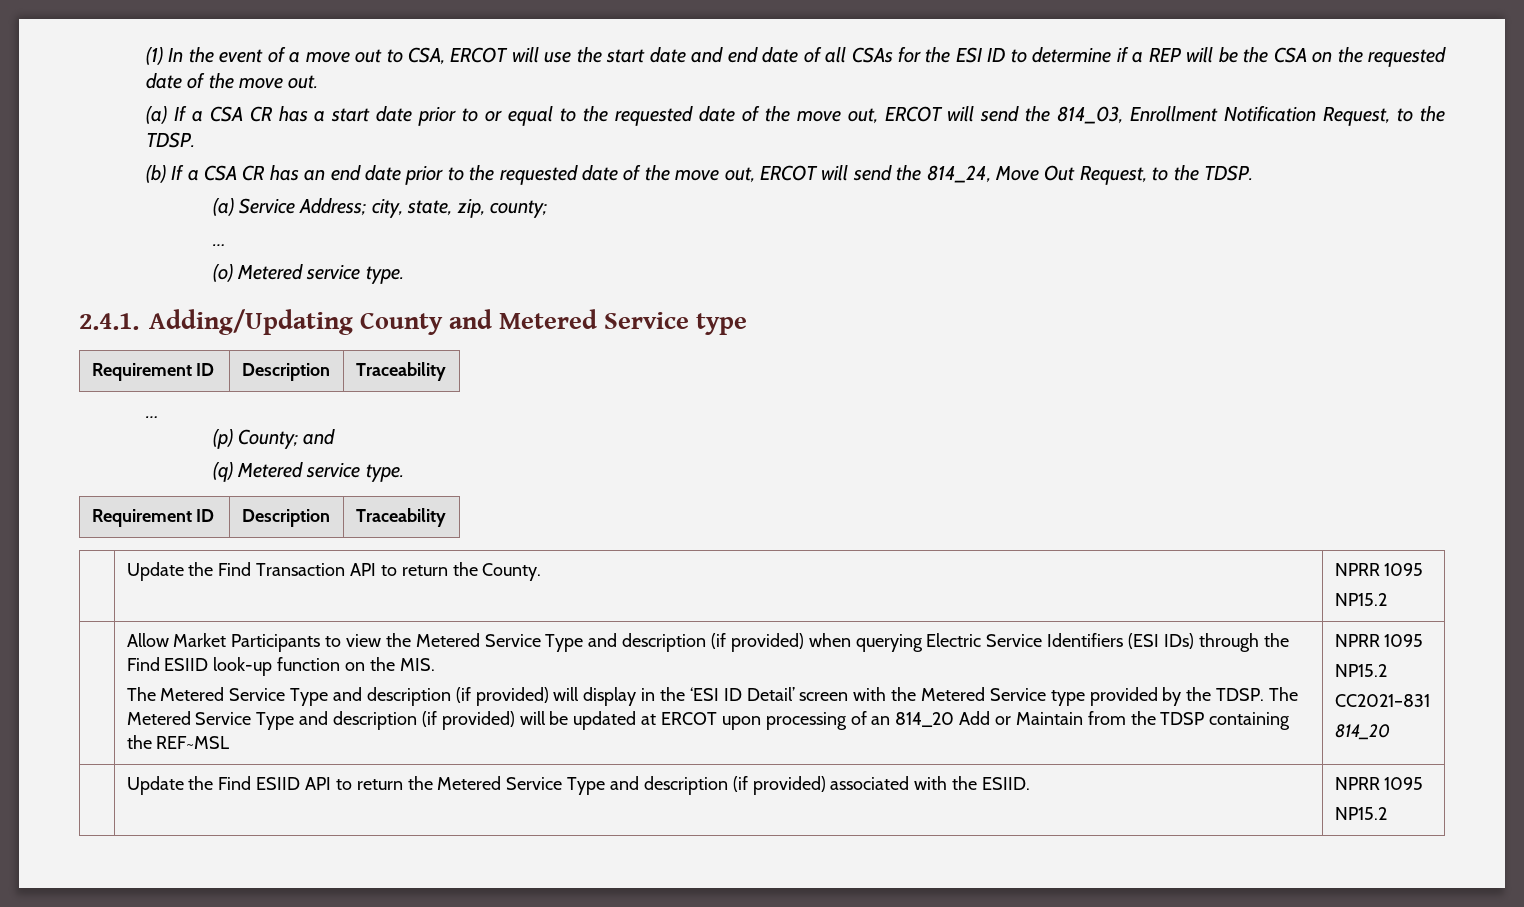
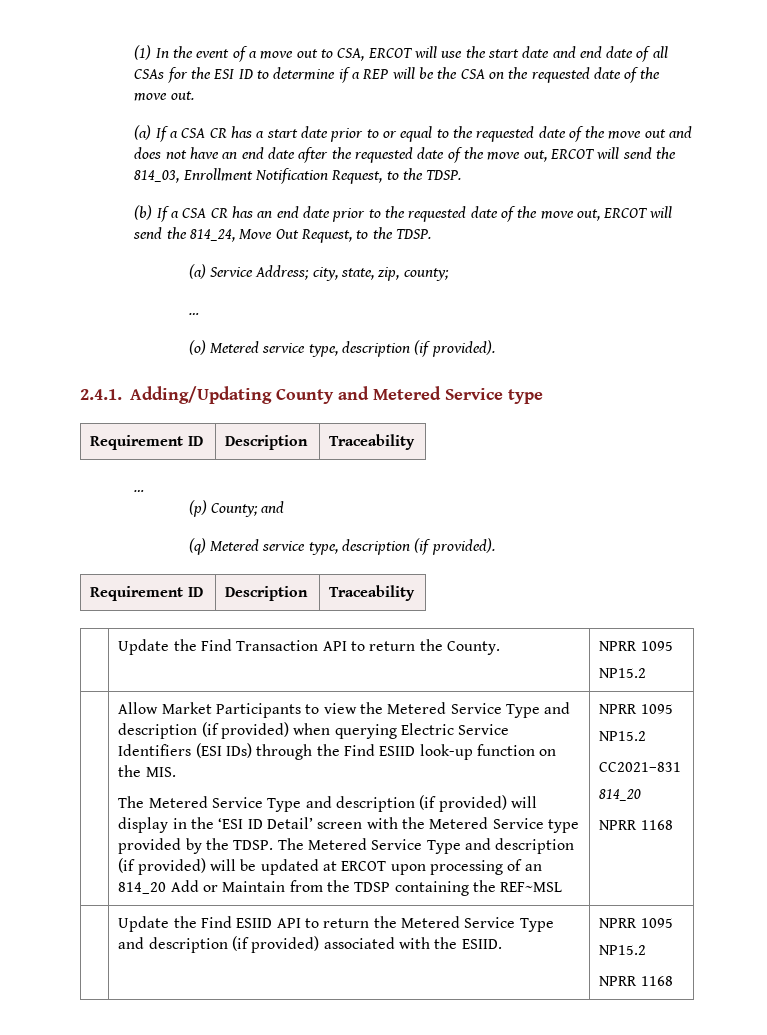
- (a) If a CSA CR has a start date prior to or equal to the requested date of the move out, ERCOT will send the 814_03, Enrollment Notification Request, to the TDSP.
+ (a) If a CSA CR has a start date prior to or equal to the requested date of the move out and does not have an end date after the requested date of the move out, ERCOT will send the 814_03, Enrollment Notification Request, to the TDSP.
- (o) Metered service type.
+ (o) Metered service type, description (if provided).
- (q) Metered service type.
+ (q) Metered service type, description (if provided).
  CC2021–831
  814_20
+ NPRR 1168
  | Update the Find ESIID API to return the Metered Service Type and description (if provided) associated with the ESIID. | NPRR 1095
  NP15.2
+ NPRR 1168

